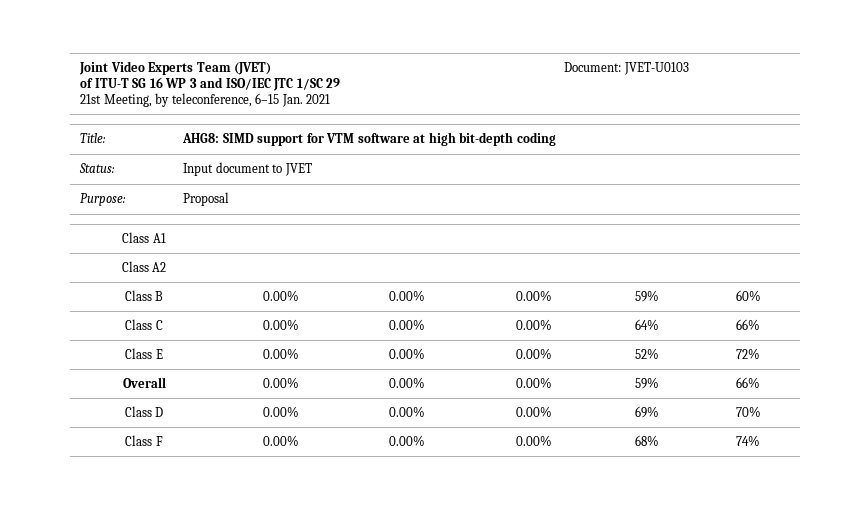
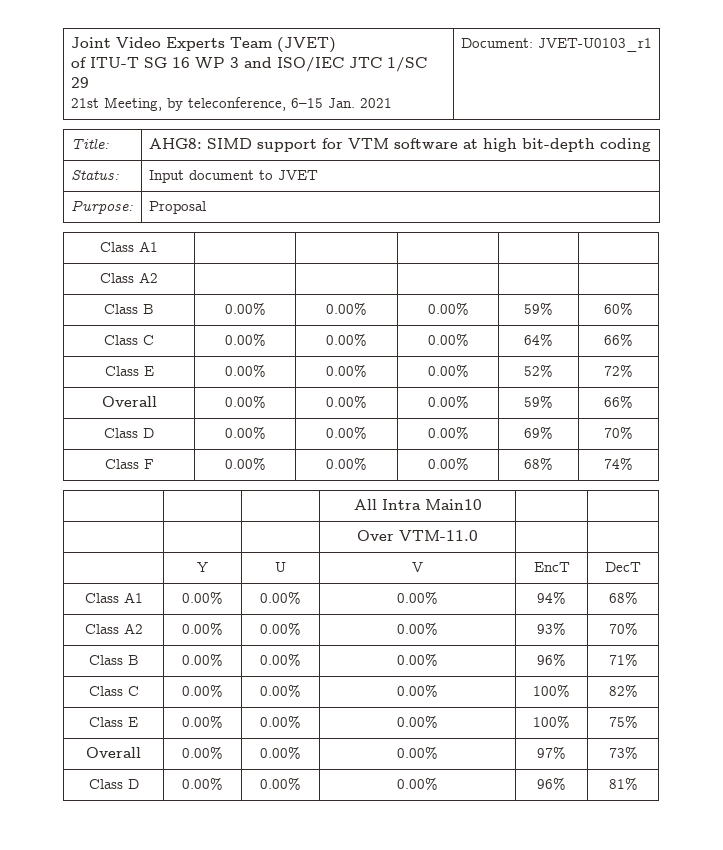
  Joint Video Experts Team (JVET)
  of ITU-T SG 16 WP 3 and ISO/IEC JTC 1/SC 29
- 21st Meeting, by teleconference, 6–15 Jan. 2021 | Document: JVET-U0103
+ 21st Meeting, by teleconference, 6–15 Jan. 2021 | Document: JVET-U0103_r1
+ | | | All Intra Main10 | |
+ | | | Over VTM-11.0 | |
+ | Y | U | V | EncT | DecT
+ Class A1 | 0.00% | 0.00% | 0.00% | 94% | 68%
+ Class A2 | 0.00% | 0.00% | 0.00% | 93% | 70%
+ Class B | 0.00% | 0.00% | 0.00% | 96% | 71%
+ Class C | 0.00% | 0.00% | 0.00% | 100% | 82%
+ Class E | 0.00% | 0.00% | 0.00% | 100% | 75%
+ Overall | 0.00% | 0.00% | 0.00% | 97% | 73%
+ Class D | 0.00% | 0.00% | 0.00% | 96% | 81%

